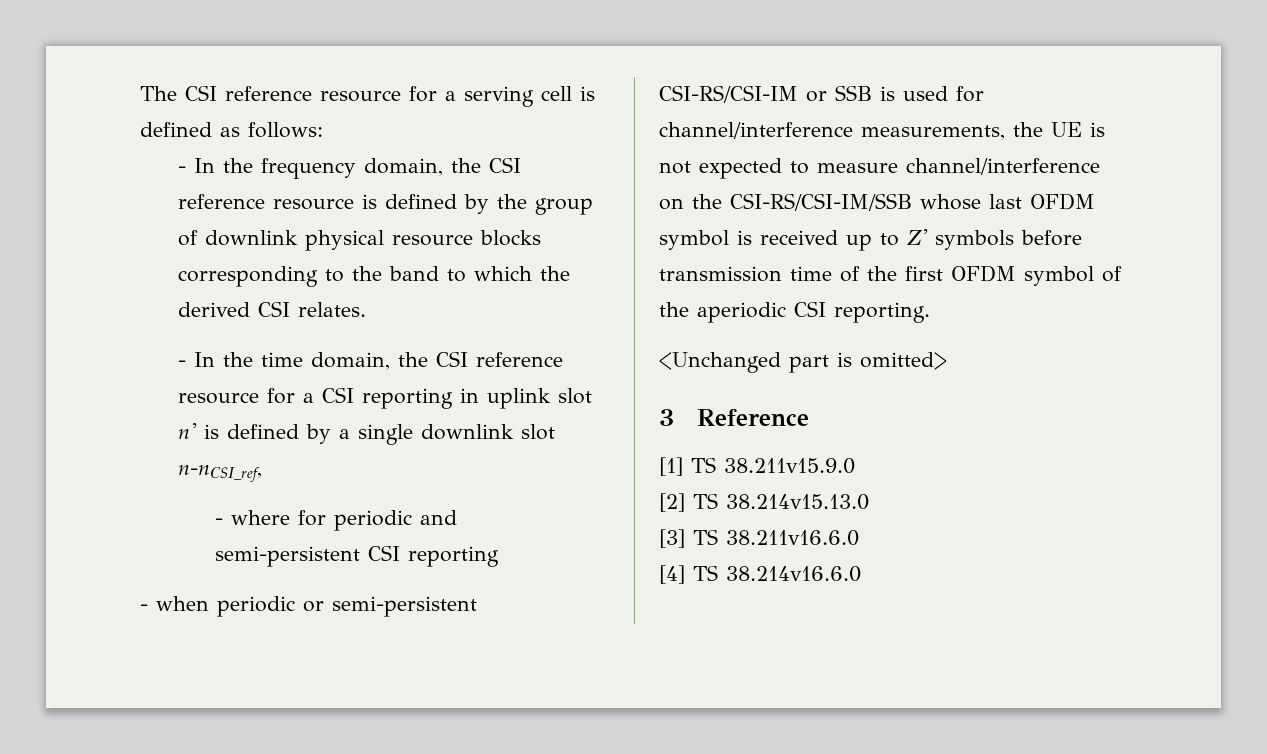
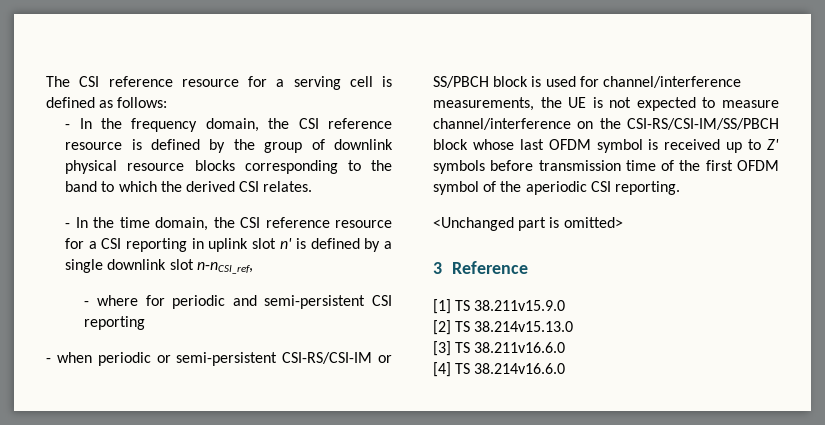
- - when periodic or semi-persistent CSI-RS/CSI-IM or SSB is used for channel/interference measurements, the UE is not expected to measure channel/interference on the CSI-RS/CSI-IM/SSB whose last OFDM symbol is received up to Z' symbols before transmission time of the first OFDM symbol of the aperiodic CSI reporting.
+ - when periodic or semi-persistent CSI-RS/CSI-IM or SS/PBCH block is used for channel/interference measurements, the UE is not expected to measure channel/interference on the CSI-RS/CSI-IM/SS/PBCH block whose last OFDM symbol is received up to Z' symbols before transmission time of the first OFDM symbol of the aperiodic CSI reporting.

